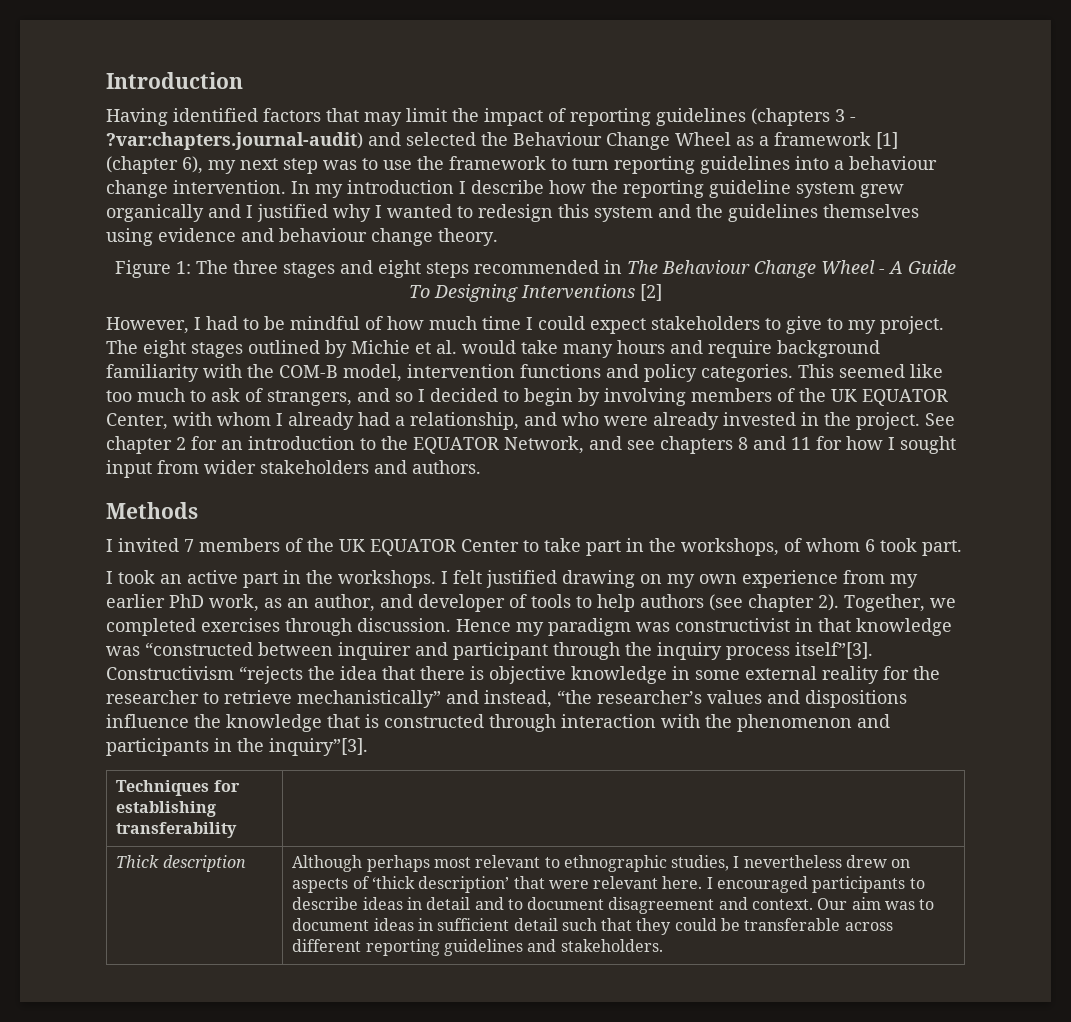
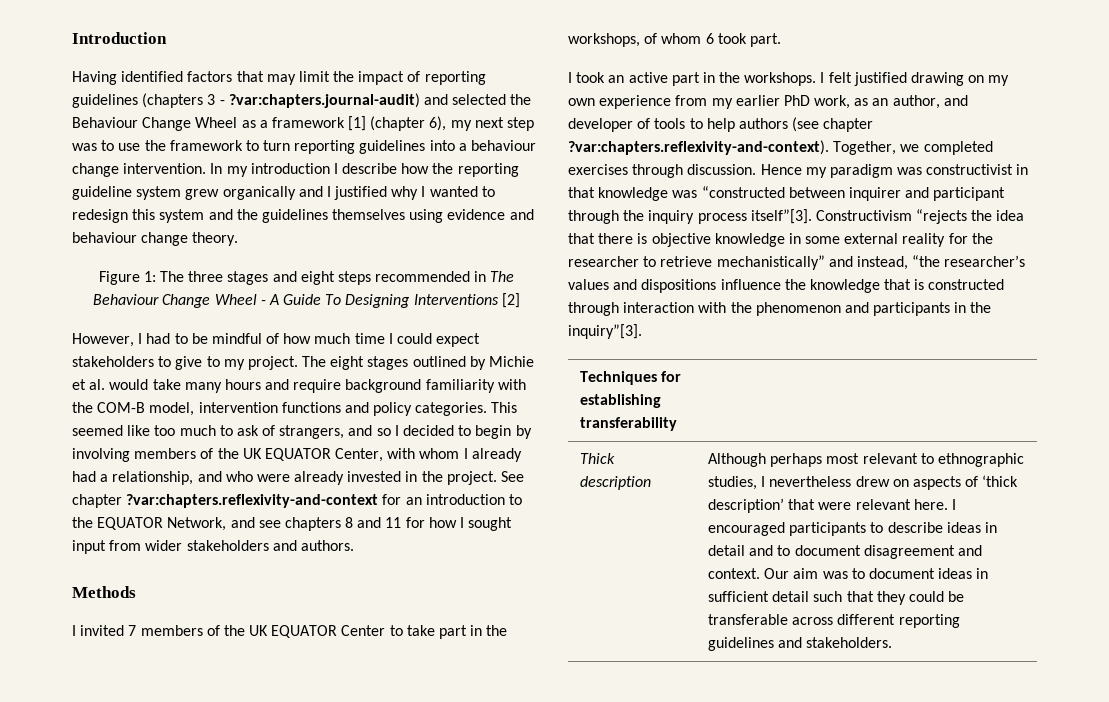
- See chapter 2 for an introduction to the EQUATOR Network, and see chapters 8 and 11 for how I sought input from wider stakeholders and authors.
+ See chapter ?var:chapters.reflexivity-and-context for an introduction to the EQUATOR Network, and see chapters 8 and 11 for how I sought input from wider stakeholders and authors.
- I felt justified drawing on my own experience from my earlier PhD work, as an author, and developer of tools to help authors (see chapter 2). Together, we completed exercises through discussion.
+ I felt justified drawing on my own experience from my earlier PhD work, as an author, and developer of tools to help authors (see chapter ?var:chapters.reflexivity-and-context). Together, we completed exercises through discussion.

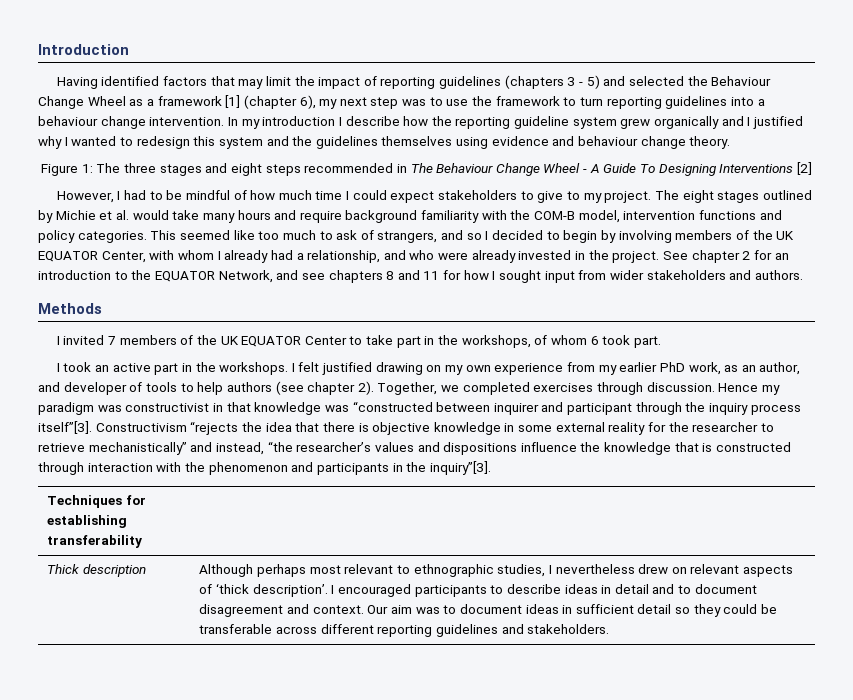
- Having identified factors that may limit the impact of reporting guidelines (chapters 3 - ?var:chapters.journal-audit) and selected the Behaviour Change Wheel as a framework [1] (chapter 6), my next step was to use the framework to turn reporting guidelines into a behaviour change intervention.
+ Having identified factors that may limit the impact of reporting guidelines (chapters 3 - 5) and selected the Behaviour Change Wheel as a framework [1] (chapter 6), my next step was to use the framework to turn reporting guidelines into a behaviour change intervention.
- See chapter ?var:chapters.reflexivity-and-context for an introduction to the EQUATOR Network, and see chapters 8 and 11 for how I sought input from wider stakeholders and authors.
+ See chapter 2 for an introduction to the EQUATOR Network, and see chapters 8 and 11 for how I sought input from wider stakeholders and authors.
- I felt justified drawing on my own experience from my earlier PhD work, as an author, and developer of tools to help authors (see chapter ?var:chapters.reflexivity-and-context). Together, we completed exercises through discussion.
+ I felt justified drawing on my own experience from my earlier PhD work, as an author, and developer of tools to help authors (see chapter 2). Together, we completed exercises through discussion.
- Although perhaps most relevant to ethnographic studies, I nevertheless drew on aspects of ‘thick description’ that were relevant here.
+ Although perhaps most relevant to ethnographic studies, I nevertheless drew on relevant aspects of ‘thick description’.
- Our aim was to document ideas in sufficient detail such that they could be transferable across different reporting guidelines and stakeholders.
+ Our aim was to document ideas in sufficient detail so they could be transferable across different reporting guidelines and stakeholders.

